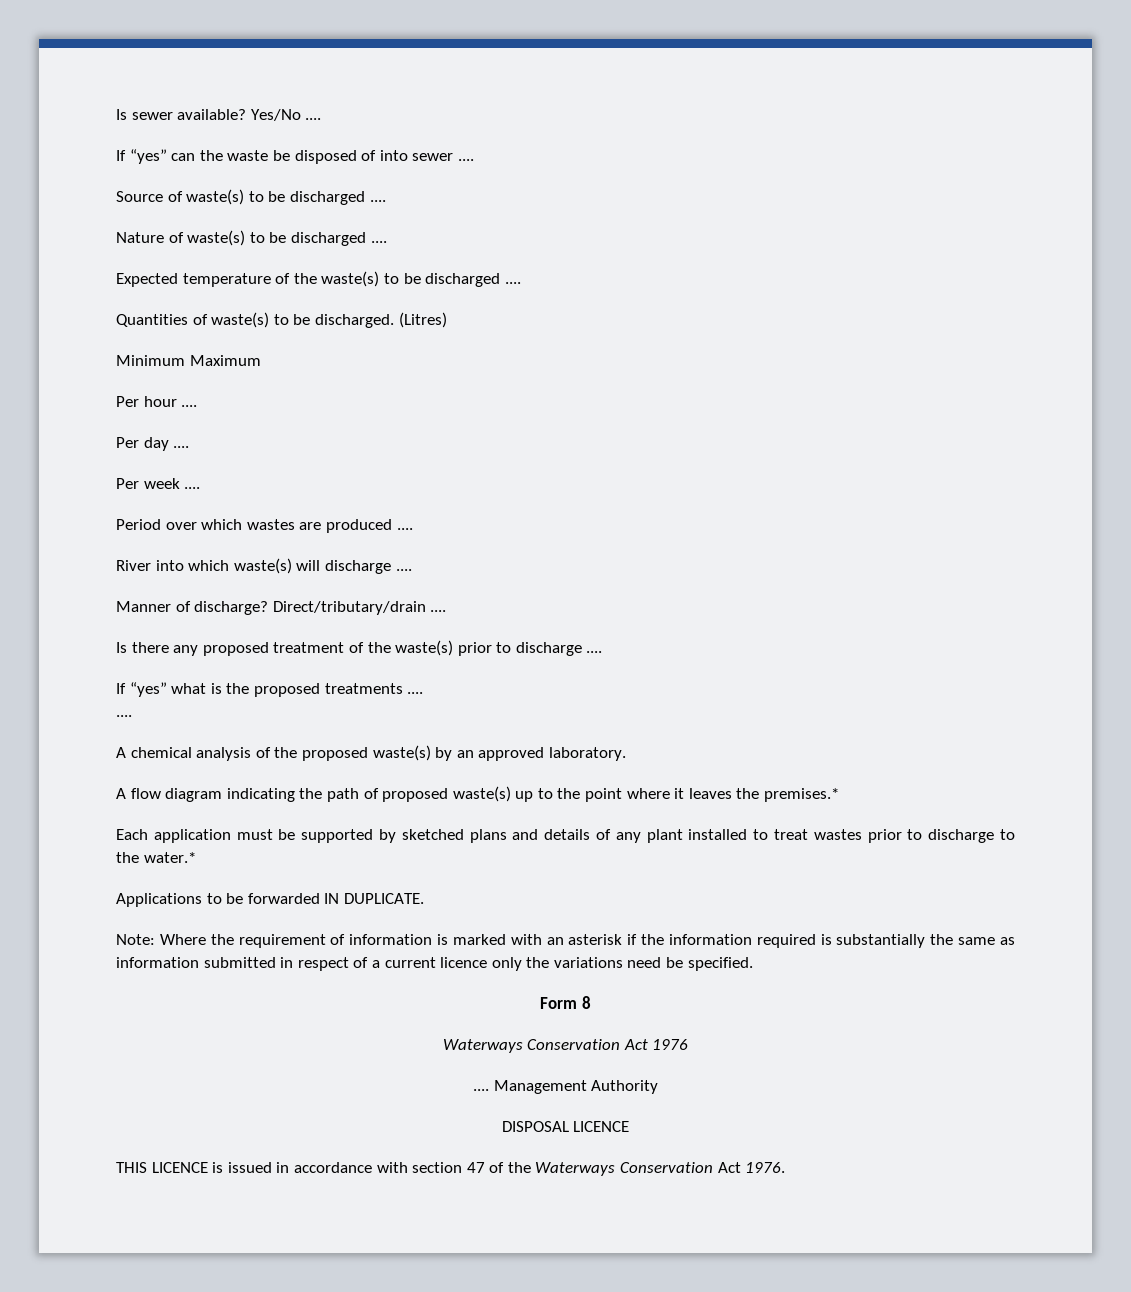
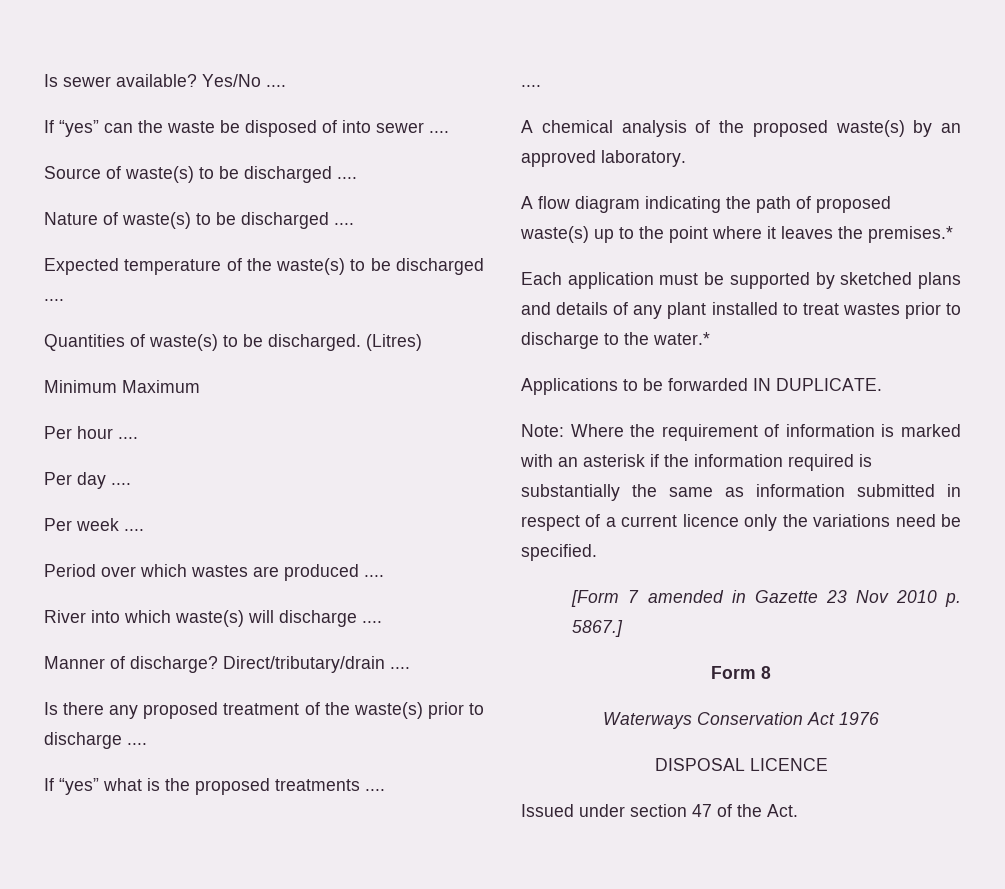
+ [Form 7 amended in Gazette 23 Nov 2010 p. 5867.]
- .... Management Authority
- THIS LICENCE is issued in accordance with section 47 of the Waterways Conservation Act 1976.
+ Issued under section 47 of the Act.

